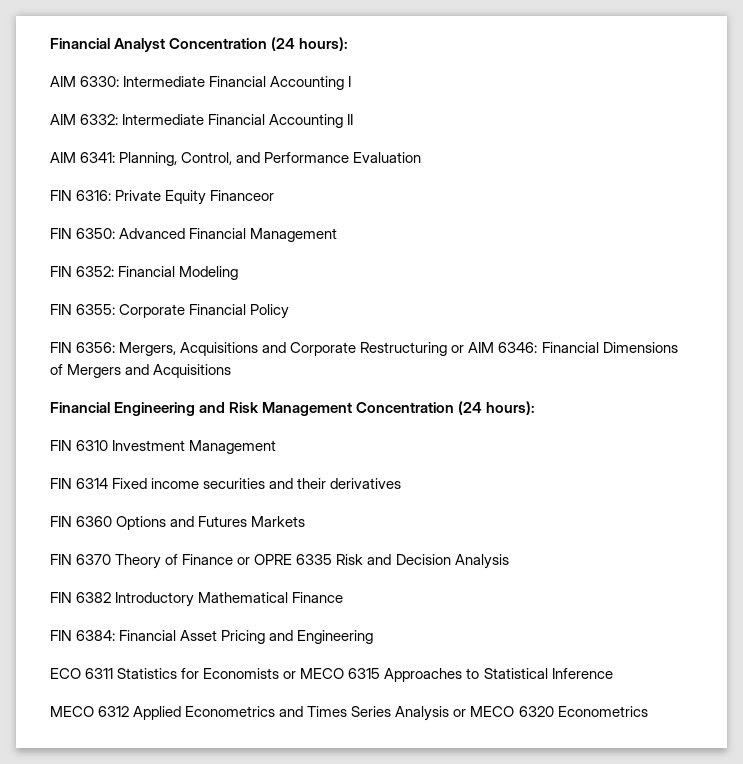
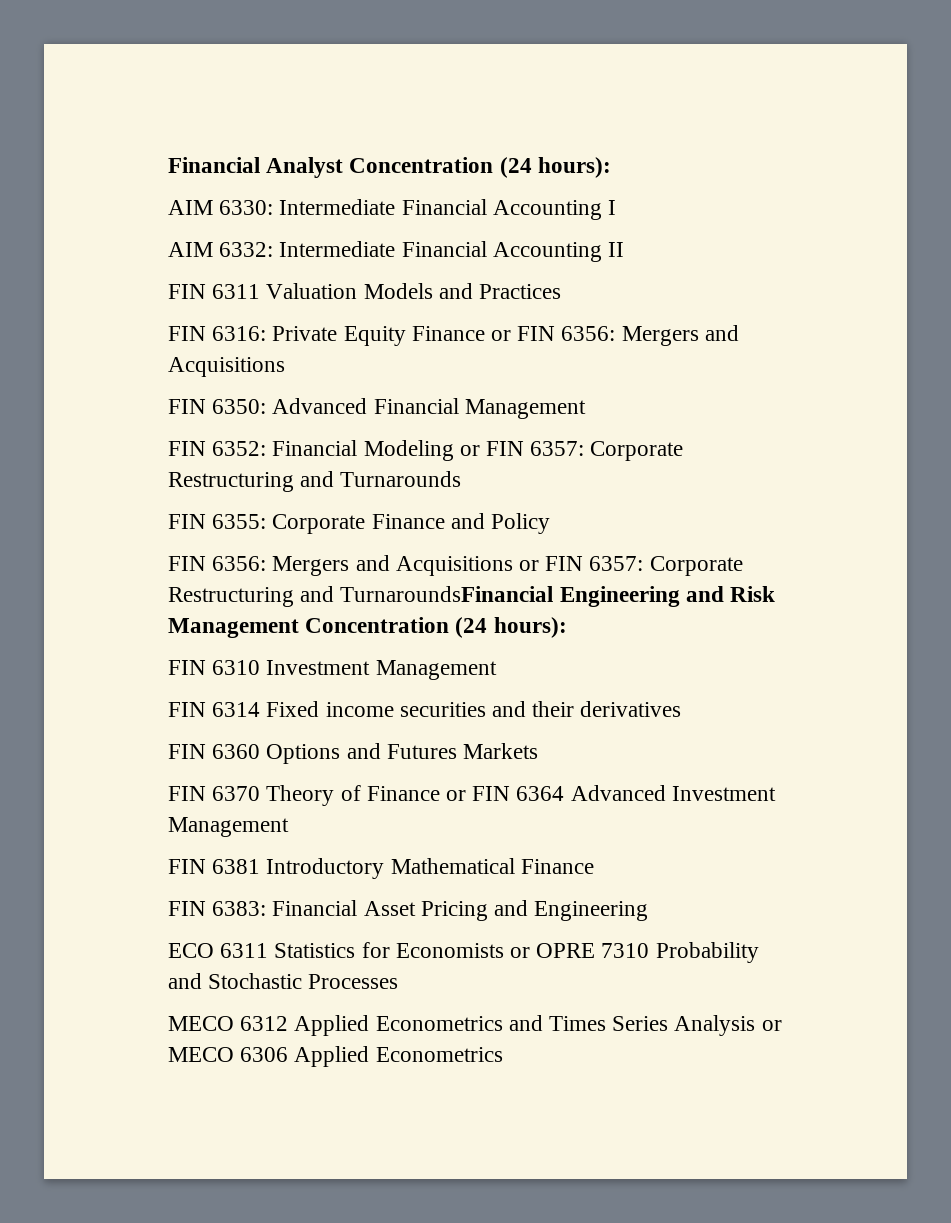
- AIM 6341: Planning, Control, and Performance Evaluation
- FIN 6316: Private Equity Financeor
+ FIN 6311 Valuation Models and Practices
+ FIN 6316: Private Equity Finance or FIN 6356: Mergers and Acquisitions
- FIN 6352: Financial Modeling
+ FIN 6352: Financial Modeling or FIN 6357: Corporate Restructuring and Turnarounds
- FIN 6355: Corporate Financial Policy
+ FIN 6355: Corporate Finance and Policy
- FIN 6356: Mergers, Acquisitions and Corporate Restructuring or AIM 6346: Financial Dimensions of Mergers and Acquisitions
- Financial Engineering and Risk Management Concentration (24 hours):
+ FIN 6356: Mergers and Acquisitions or FIN 6357: Corporate Restructuring and TurnaroundsFinancial Engineering and Risk Management Concentration (24 hours):
- FIN 6370 Theory of Finance or OPRE 6335 Risk and Decision Analysis
- FIN 6382 Introductory Mathematical Finance
+ FIN 6370 Theory of Finance or FIN 6364 Advanced Investment Management
+ FIN 6381 Introductory Mathematical Finance
- FIN 6384: Financial Asset Pricing and Engineering
+ FIN 6383: Financial Asset Pricing and Engineering
- ECO 6311 Statistics for Economists or MECO 6315 Approaches to Statistical Inference
+ ECO 6311 Statistics for Economists or OPRE 7310 Probability and Stochastic Processes
- MECO 6312 Applied Econometrics and Times Series Analysis or MECO 6320 Econometrics
+ MECO 6312 Applied Econometrics and Times Series Analysis or MECO 6306 Applied Econometrics

